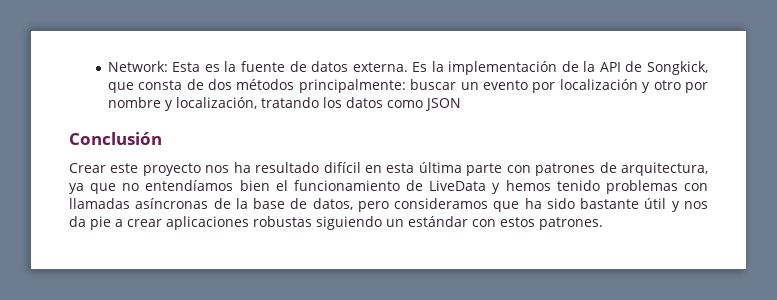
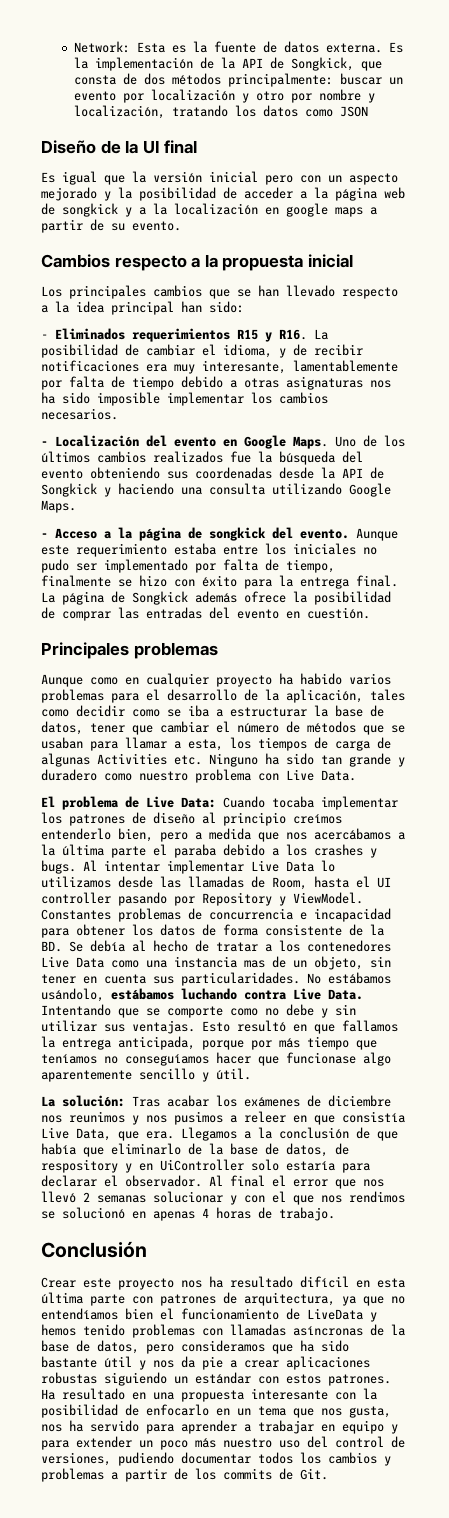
+ Diseño de la UI final
+ Es igual que la versión inicial pero con un aspecto mejorado y la posibilidad de acceder a la página web de songkick y a la localización en google maps a partir de su evento.
+ Cambios respecto a la propuesta inicial
+ Los principales cambios que se han llevado respecto a la idea principal han sido:
+ - Eliminados requerimientos R15 y R16. La posibilidad de cambiar el idioma, y de recibir notificaciones era muy interesante, lamentablemente por falta de tiempo debido a otras asignaturas nos ha sido imposible implementar los cambios necesarios.
+ - Localización del evento en Google Maps. Uno de los últimos cambios realizados fue la búsqueda del evento obteniendo sus coordenadas desde la API de Songkick y haciendo una consulta utilizando Google Maps.
+ - Acceso a la página de songkick del evento. Aunque este requerimiento estaba entre los iniciales no pudo ser implementado por falta de tiempo, finalmente se hizo con éxito para la entrega final. La página de Songkick además ofrece la posibilidad de comprar las entradas del evento en cuestión.
+ Principales problemas
+ Aunque como en cualquier proyecto ha habido varios problemas para el desarrollo de la aplicación, tales como decidir como se iba a estructurar la base de datos, tener que cambiar el número de métodos que se usaban para llamar a esta, los tiempos de carga de algunas Activities etc. Ninguno ha sido tan grande y duradero como nuestro problema con Live Data.
+ El problema de Live Data: Cuando tocaba implementar los patrones de diseño al principio creímos entenderlo bien, pero a medida que nos acercábamos a la última parte el paraba debido a los crashes y bugs. Al intentar implementar Live Data lo utilizamos desde las llamadas de Room, hasta el UI controller pasando por Repository y ViewModel. Constantes problemas de concurrencia e incapacidad para obtener los datos de forma consistente de la BD. Se debía al hecho de tratar a los contenedores Live Data como una instancia mas de un objeto, sin tener en cuenta sus particularidades. No estábamos usándolo, estábamos luchando contra Live Data. Intentando que se comporte como no debe y sin utilizar sus ventajas. Esto resultó en que fallamos la entrega anticipada, porque por más tiempo que teníamos no conseguíamos hacer que funcionase algo aparentemente sencillo y útil.
+ La solución: Tras acabar los exámenes de diciembre nos reunimos y nos pusimos a releer en que consistía Live Data, que era. Llegamos a la conclusión de que había que eliminarlo de la base de datos, de respository y en UiController solo estaría para declarar el observador. Al final el error que nos llevó 2 semanas solucionar y con el que nos rendimos se solucionó en apenas 4 horas de trabajo.
+ Ha resultado en una propuesta interesante con la posibilidad de enfocarlo en un tema que nos gusta, nos ha servido para aprender a trabajar en equipo y para extender un poco más nuestro uso del control de versiones, pudiendo documentar todos los cambios y problemas a partir de los commits de Git.

